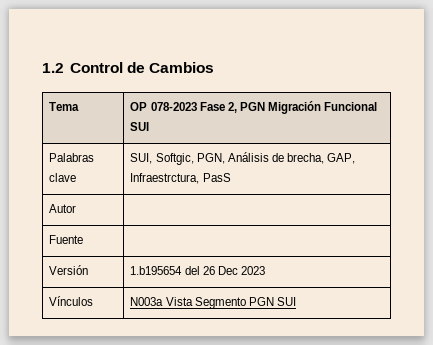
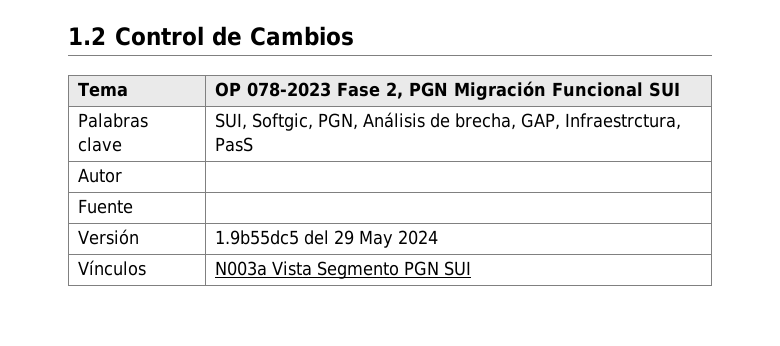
- Versión | 1.b195654 del 26 Dec 2023
+ Versión | 1.9b55dc5 del 29 May 2024

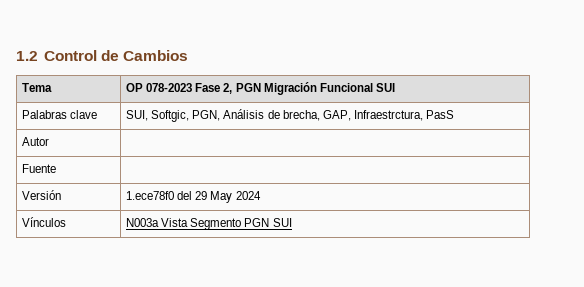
- Versión | 1.9b55dc5 del 29 May 2024
+ Versión | 1.ece78f0 del 29 May 2024

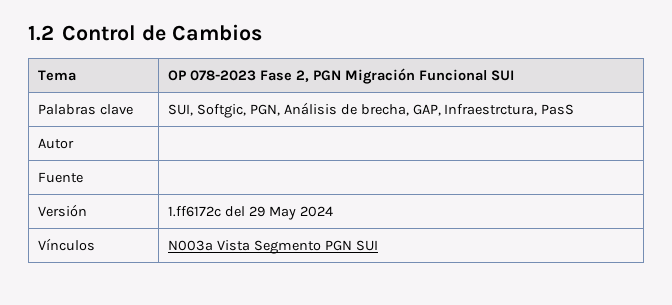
- Versión | 1.ece78f0 del 29 May 2024
+ Versión | 1.ff6172c del 29 May 2024

